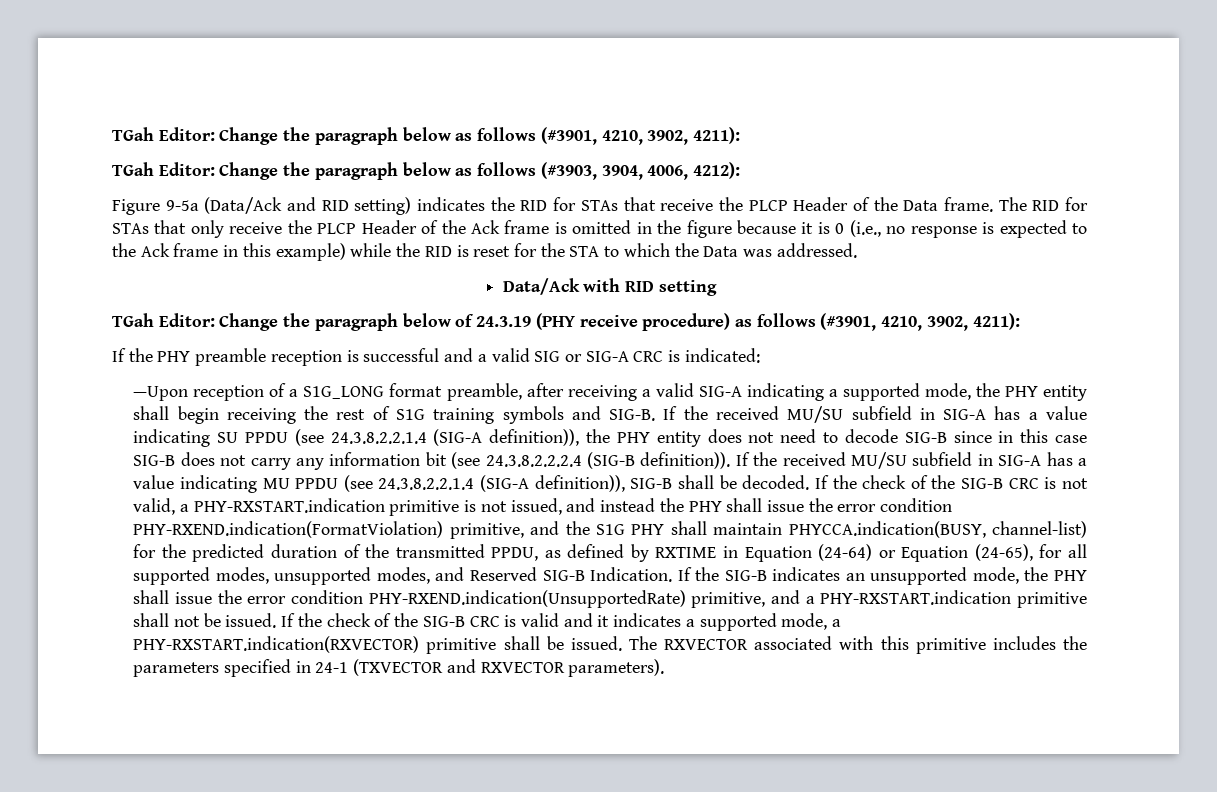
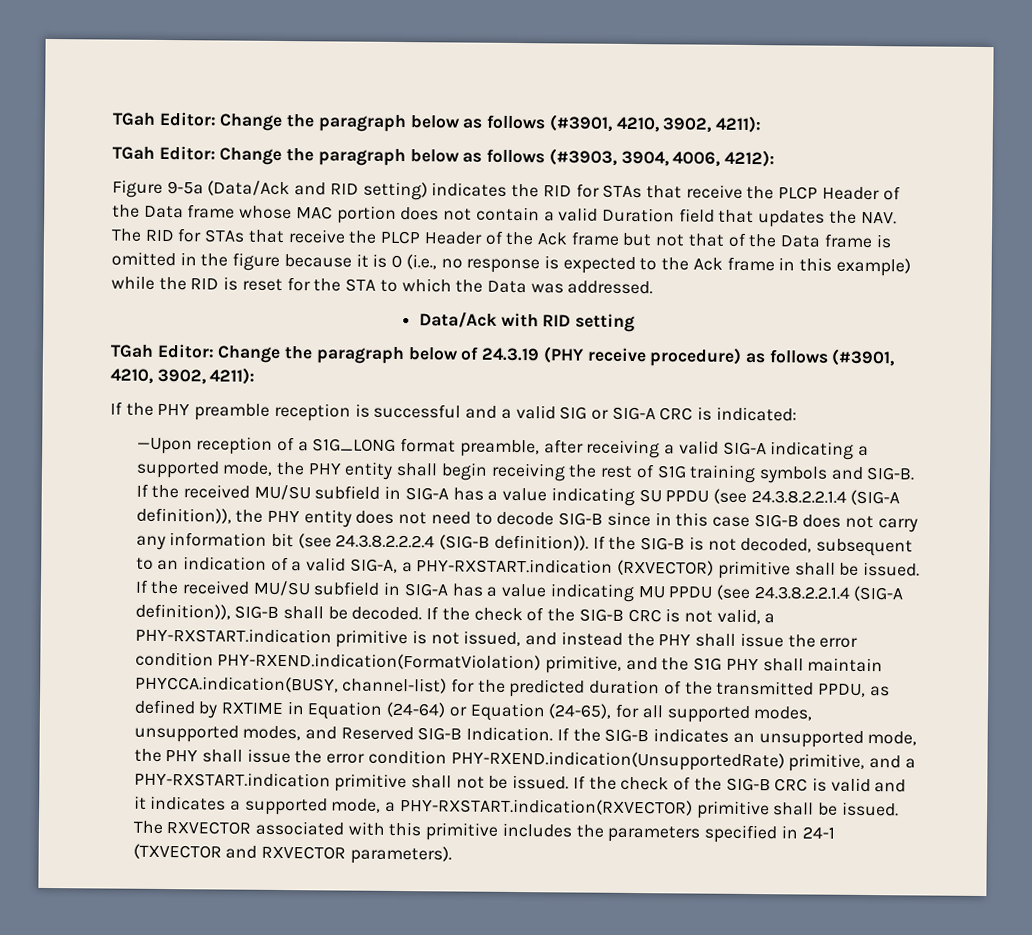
- Figure 9-5a (Data/Ack and RID setting) indicates the RID for STAs that receive the PLCP Header of the Data frame. The RID for STAs that only receive the PLCP Header of the Ack frame is omitted in the figure because it is 0 (i.e., no response is expected to the Ack frame in this example) while the RID is reset for the STA to which the Data was addressed.
+ Figure 9-5a (Data/Ack and RID setting) indicates the RID for STAs that receive the PLCP Header of the Data frame whose MAC portion does not contain a valid Duration field that updates the NAV. The RID for STAs that receive the PLCP Header of the Ack frame but not that of the Data frame is omitted in the figure because it is 0 (i.e., no response is expected to the Ack frame in this example) while the RID is reset for the STA to which the Data was addressed.
- If the received MU/SU subfield in SIG-A has a value indicating MU PPDU (see 24.3.8.2.2.1.4 (SIG-A definition)), SIG-B shall be decoded.
+ If the SIG-B is not decoded, subsequent to an indication of a valid SIG-A, a PHY-RXSTART.indication (RXVECTOR) primitive shall be issued. If the received MU/SU subfield in SIG-A has a value indicating MU PPDU (see 24.3.8.2.2.1.4 (SIG-A definition)), SIG-B shall be decoded.

